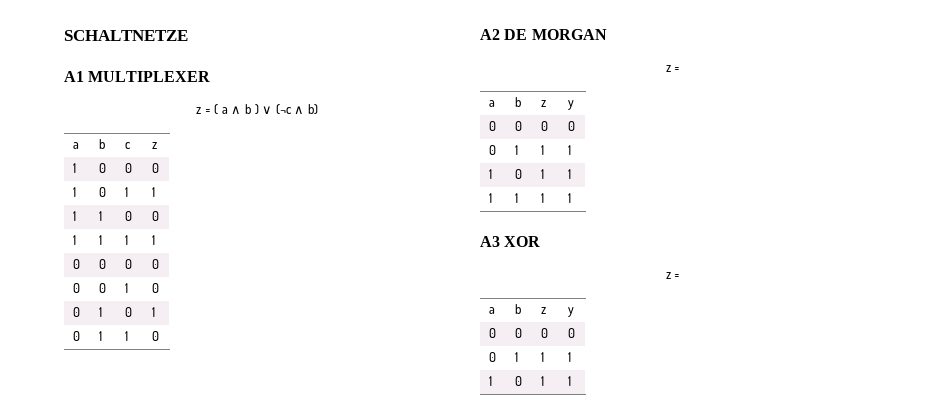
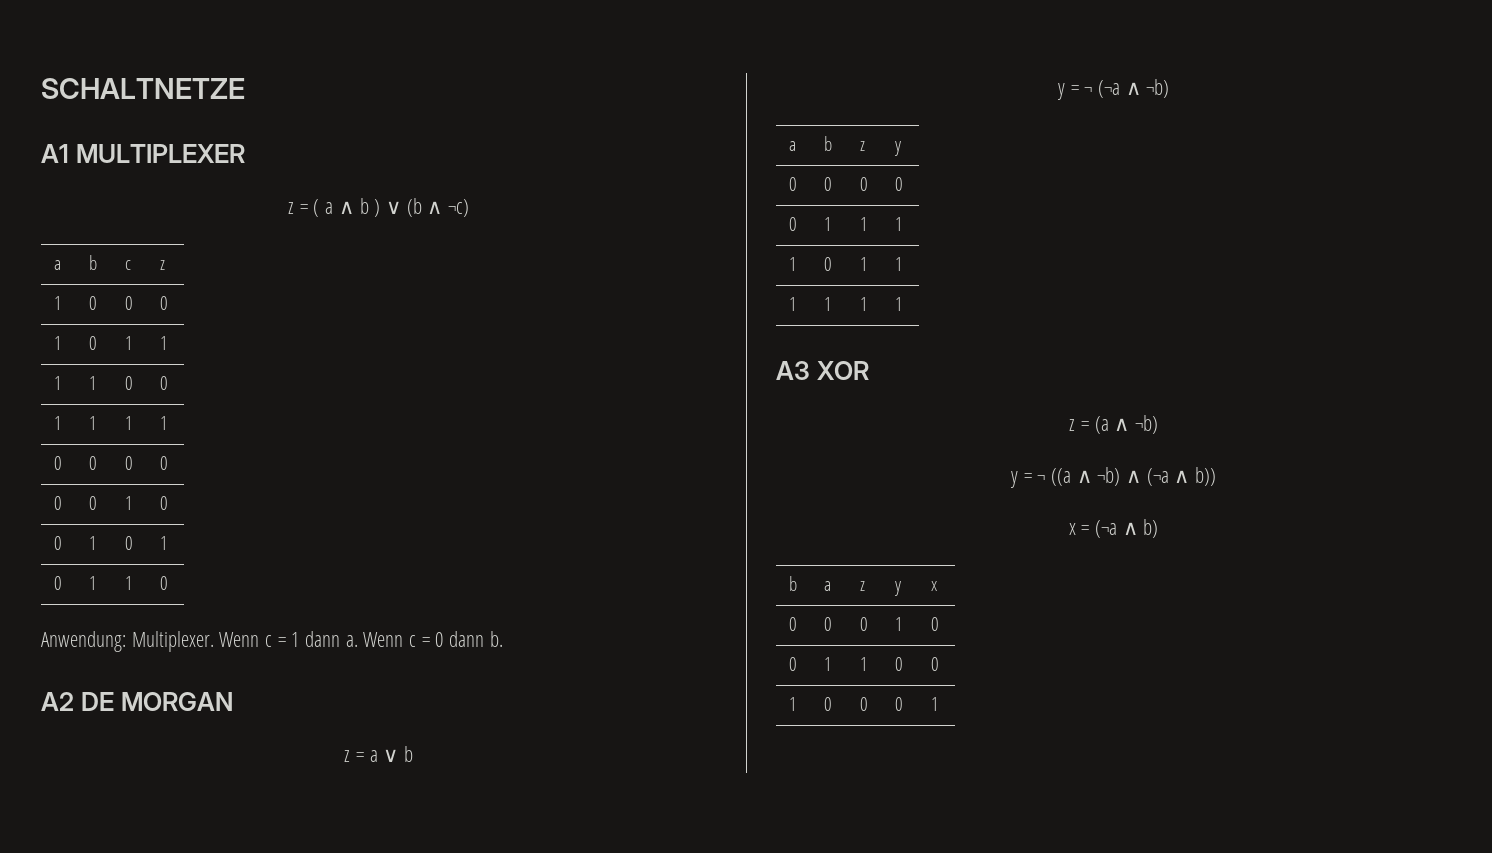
- z = ( a ∧ b ) ∨ (¬c ∧ b)
+ z = ( a ∧ b ) ∨ (b ∧ ¬c)
+ Anwendung: Multiplexer. Wenn c = 1 dann a. Wenn c = 0 dann b.
  A2 DE MORGAN
- z =
+ z = a ∨ b
+ y = ¬ (¬a ∧ ¬b)
  A3 XOR
- z =
- a | b | z | y
- 0 | 0 | 0 | 0
- 0 | 1 | 1 | 1
- 1 | 0 | 1 | 1
+ z = (a ∧ ¬b)
+ y = ¬ ((a ∧ ¬b) ∧ (¬a ∧ b))
+ x = (¬a ∧ b)
+ b | a | z | y | x
+ 0 | 0 | 0 | 1 | 0
+ 0 | 1 | 1 | 0 | 0
+ 1 | 0 | 0 | 0 | 1

